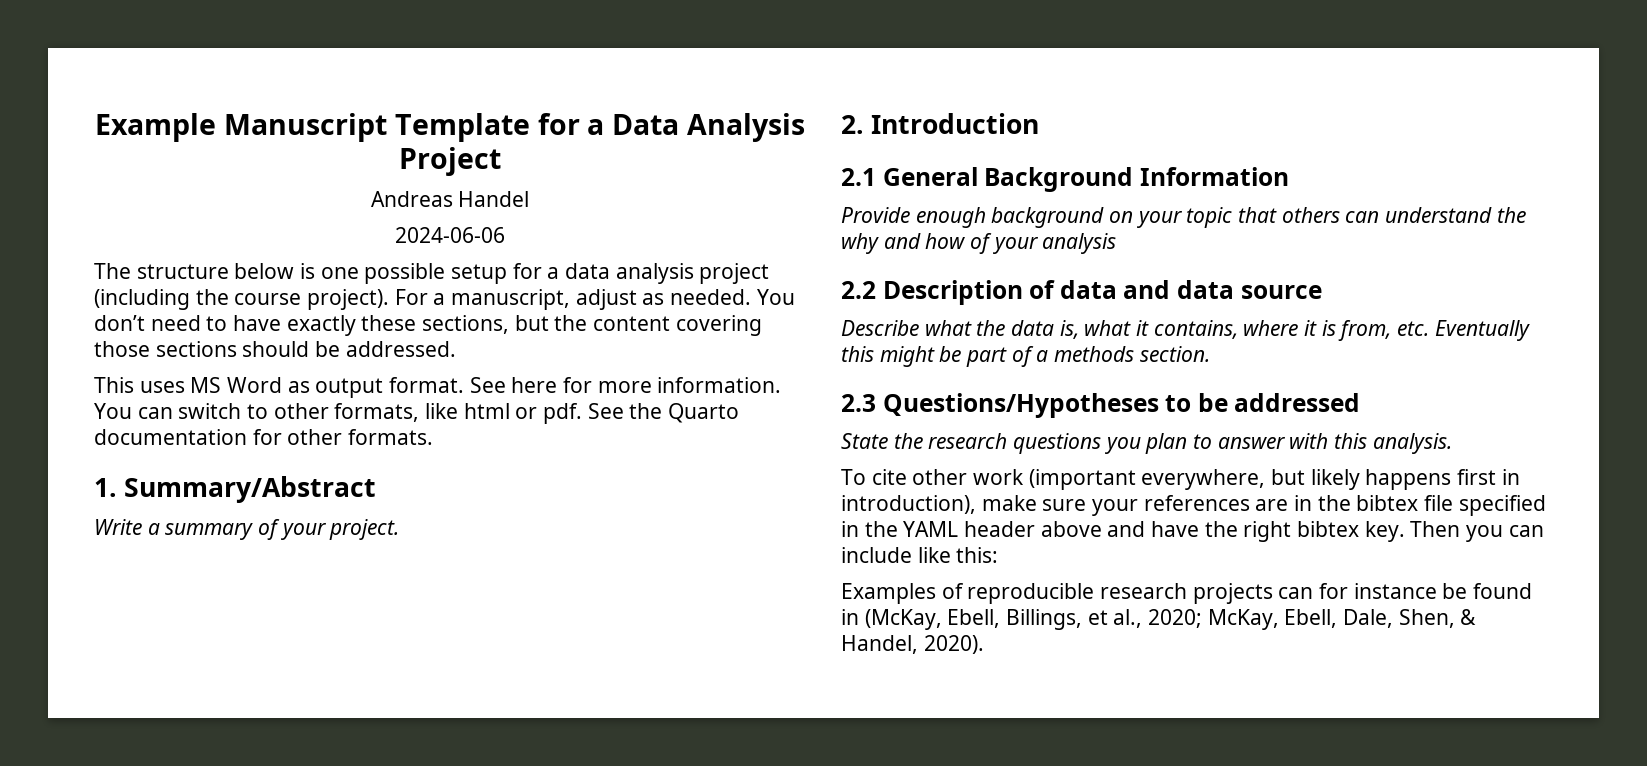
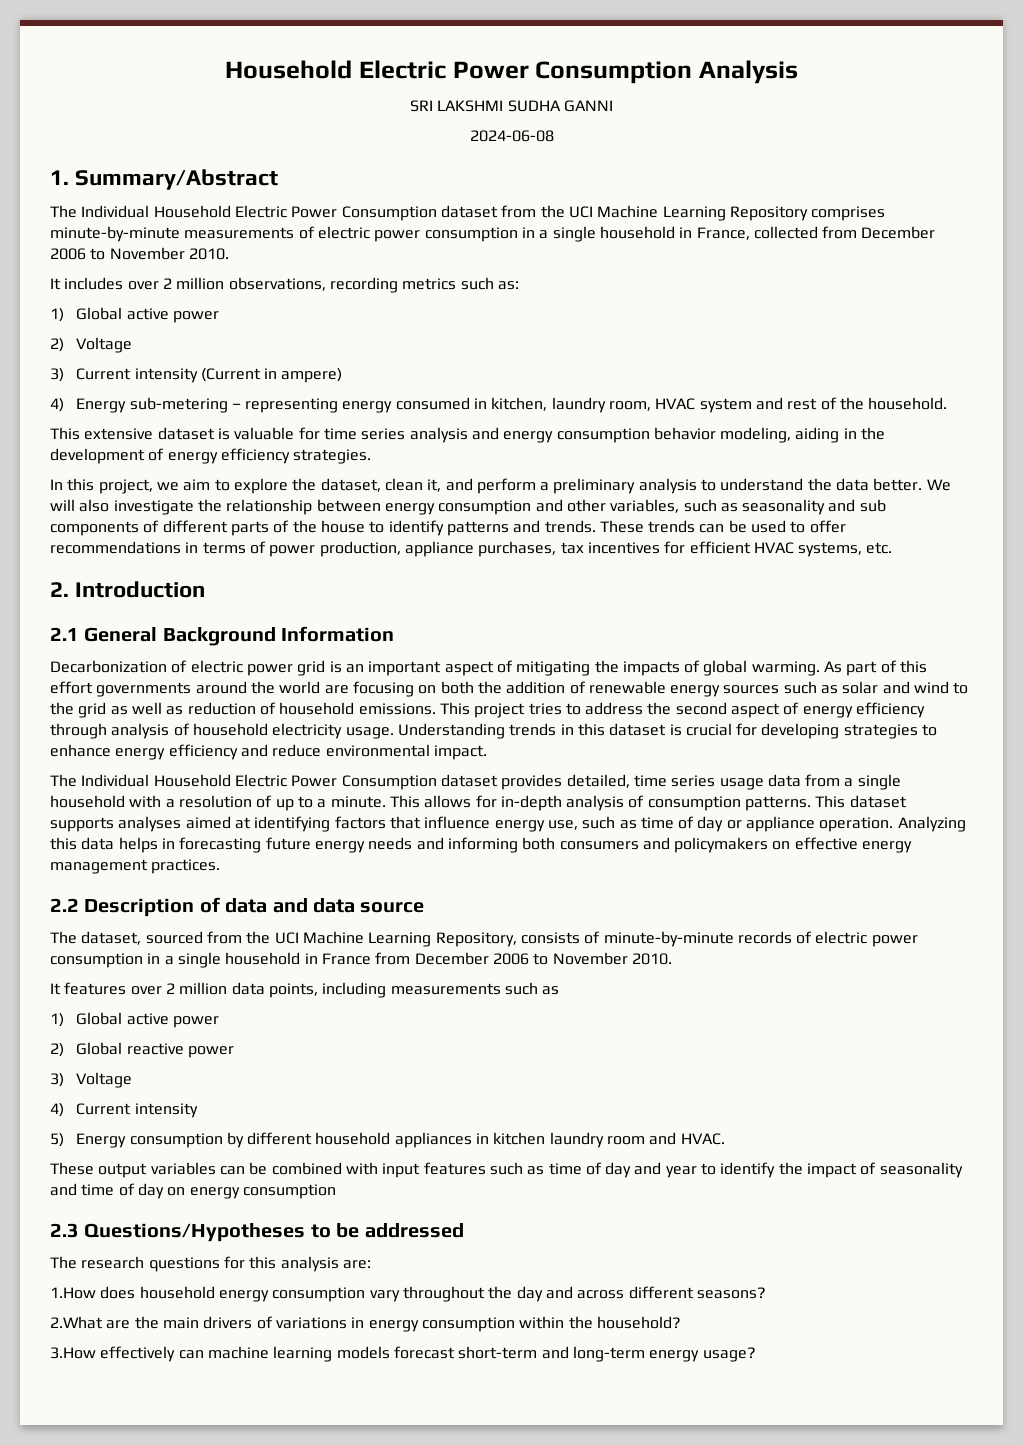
- Example Manuscript Template for a Data Analysis Project
- Andreas Handel
- 2024-06-06
- The structure below is one possible setup for a data analysis project (including the course project). For a manuscript, adjust as needed. You don’t need to have exactly these sections, but the content covering those sections should be addressed.
- This uses MS Word as output format. See here for more information. You can switch to other formats, like html or pdf. See the Quarto documentation for other formats.
+ Household Electric Power Consumption Analysis
+ SRI LAKSHMI SUDHA GANNI
+ 2024-06-08
  1. Summary/Abstract
- Write a summary of your project.
+ The Individual Household Electric Power Consumption dataset from the UCI Machine Learning Repository comprises minute-by-minute measurements of electric power consumption in a single household in France, collected from December 2006 to November 2010.
+ It includes over 2 million observations, recording metrics such as:
+ 1) Global active power
+ 2) Voltage
+ 3) Current intensity (Current in ampere)
+ 4) Energy sub-metering – representing energy consumed in kitchen, laundry room, HVAC system and rest of the household.
+ This extensive dataset is valuable for time series analysis and energy consumption behavior modeling, aiding in the development of energy efficiency strategies.
+ In this project, we aim to explore the dataset, clean it, and perform a preliminary analysis to understand the data better. We will also investigate the relationship between energy consumption and other variables, such as seasonality and sub components of different parts of the house to identify patterns and trends. These trends can be used to offer recommendations in terms of power production, appliance purchases, tax incentives for efficient HVAC systems, etc.
- Provide enough background on your topic that others can understand the why and how of your analysis
+ Decarbonization of electric power grid is an important aspect of mitigating the impacts of global warming. As part of this effort governments around the world are focusing on both the addition of renewable energy sources such as solar and wind to the grid as well as reduction of household emissions. This project tries to address the second aspect of energy efficiency through analysis of household electricity usage. Understanding trends in this dataset is crucial for developing strategies to enhance energy efficiency and reduce environmental impact.
+ The Individual Household Electric Power Consumption dataset provides detailed, time series usage data from a single household with a resolution of up to a minute. This allows for in-depth analysis of consumption patterns. This dataset supports analyses aimed at identifying factors that influence energy use, such as time of day or appliance operation. Analyzing this data helps in forecasting future energy needs and informing both consumers and policymakers on effective energy management practices.
- Describe what the data is, what it contains, where it is from, etc. Eventually this might be part of a methods section.
+ The dataset, sourced from the UCI Machine Learning Repository, consists of minute-by-minute records of electric power consumption in a single household in France from December 2006 to November 2010.
+ It features over 2 million data points, including measurements such as
+ 1) Global active power
+ 2) Global reactive power
+ 3) Voltage
+ 4) Current intensity
+ 5) Energy consumption by different household appliances in kitchen laundry room and HVAC.
+ These output variables can be combined with input features such as time of day and year to identify the impact of seasonality and time of day on energy consumption
- State the research questions you plan to answer with this analysis.
- To cite other work (important everywhere, but likely happens first in introduction), make sure your references are in the bibtex file specified in the YAML header above and have the right bibtex key. Then you can include like this:
- Examples of reproducible research projects can for instance be found in (McKay, Ebell, Billings, et al., 2020; McKay, Ebell, Dale, Shen, & Handel, 2020).
+ The research questions for this analysis are:
+ 1.How does household energy consumption vary throughout the day and across different seasons?
+ 2.What are the main drivers of variations in energy consumption within the household?
+ 3.How effectively can machine learning models forecast short-term and long-term energy usage?

